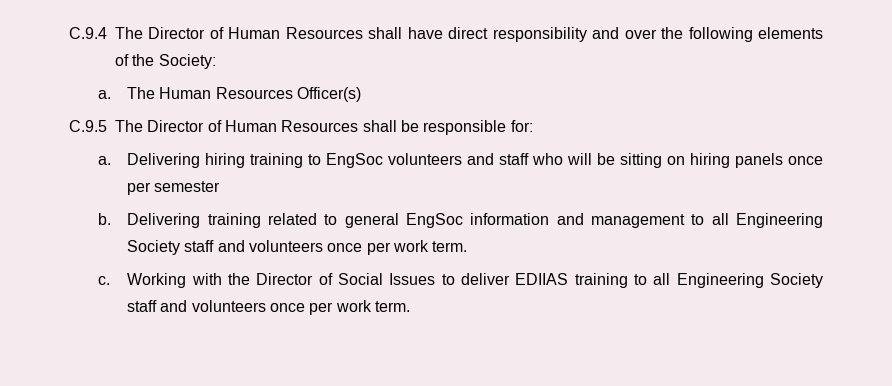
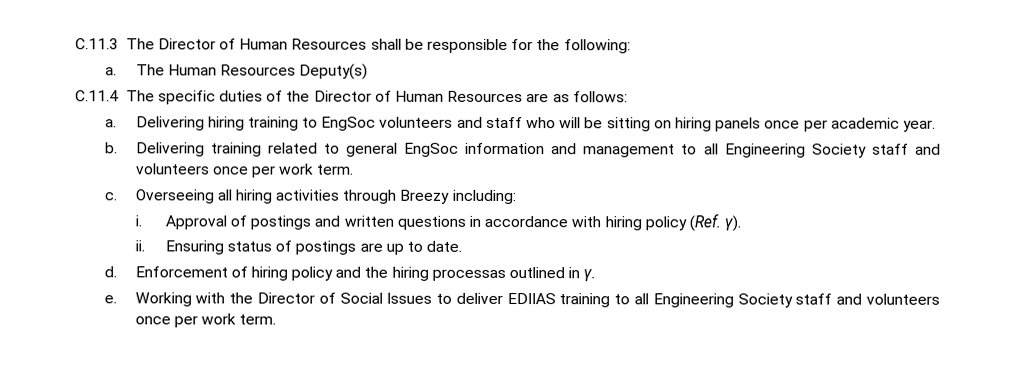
- C.9.4 The Director of Human Resources shall have direct responsibility and over the following elements of the Society:
- a. The Human Resources Officer(s)
- C.9.5 The Director of Human Resources shall be responsible for:
+ C.11.3 The Director of Human Resources shall be responsible for the following:
+ a. The Human Resources Deputy(s)
+ C.11.4 The specific duties of the Director of Human Resources are as follows:
- Delivering hiring training to EngSoc volunteers and staff who will be sitting on hiring panels once per semester
+ Delivering hiring training to EngSoc volunteers and staff who will be sitting on hiring panels once per academic year.
+ Overseeing all hiring activities through Breezy including:
+ i. Approval of postings and written questions in accordance with hiring policy (Ref. γ).
+ ii. Ensuring status of postings are up to date.
+ d. Enforcement of hiring policy and the hiring processas outlined in γ.
+ e.

